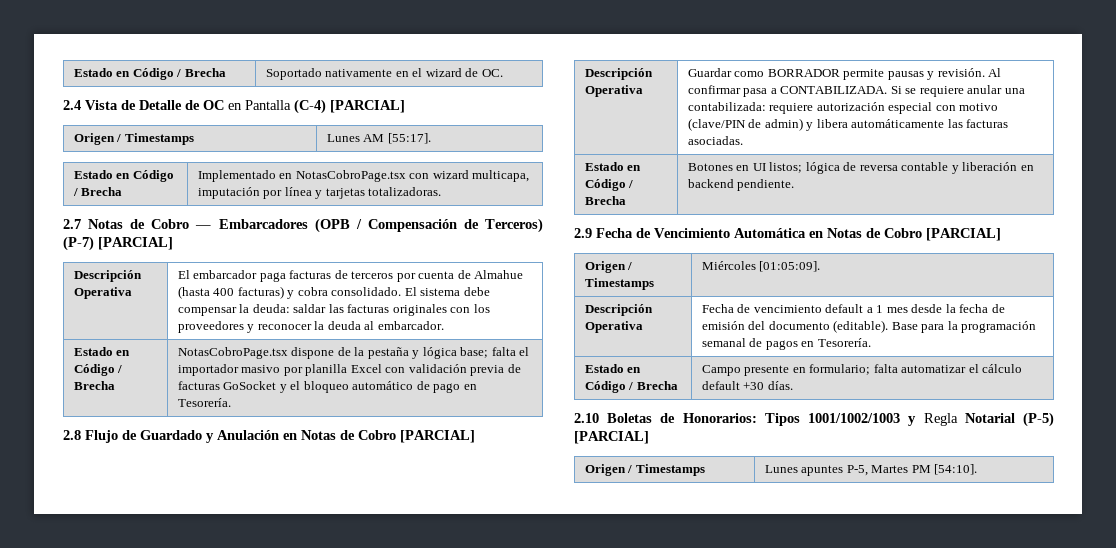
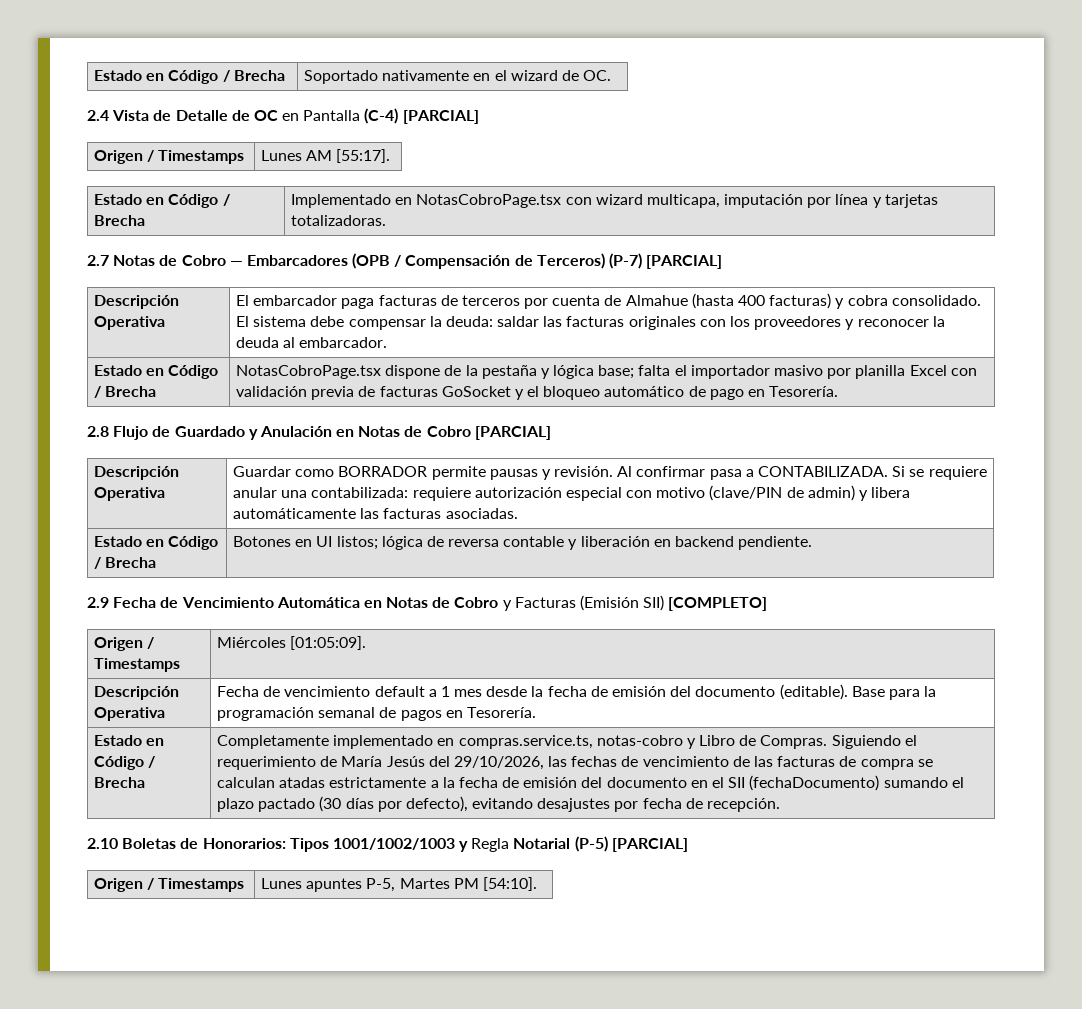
- 2.9 Fecha de Vencimiento Automática en Notas de Cobro [PARCIAL]
+ 2.9 Fecha de Vencimiento Automática en Notas de Cobro y Facturas (Emisión SII) [COMPLETO]
- Campo presente en formulario; falta automatizar el cálculo default +30 días.
+ Completamente implementado en compras.service.ts, notas-cobro y Libro de Compras. Siguiendo el requerimiento de María Jesús del 29/10/2026, las fechas de vencimiento de las facturas de compra se calculan atadas estrictamente a la fecha de emisión del documento en el SII (fechaDocumento) sumando el plazo pactado (30 días por defecto), evitando desajustes por fecha de recepción.

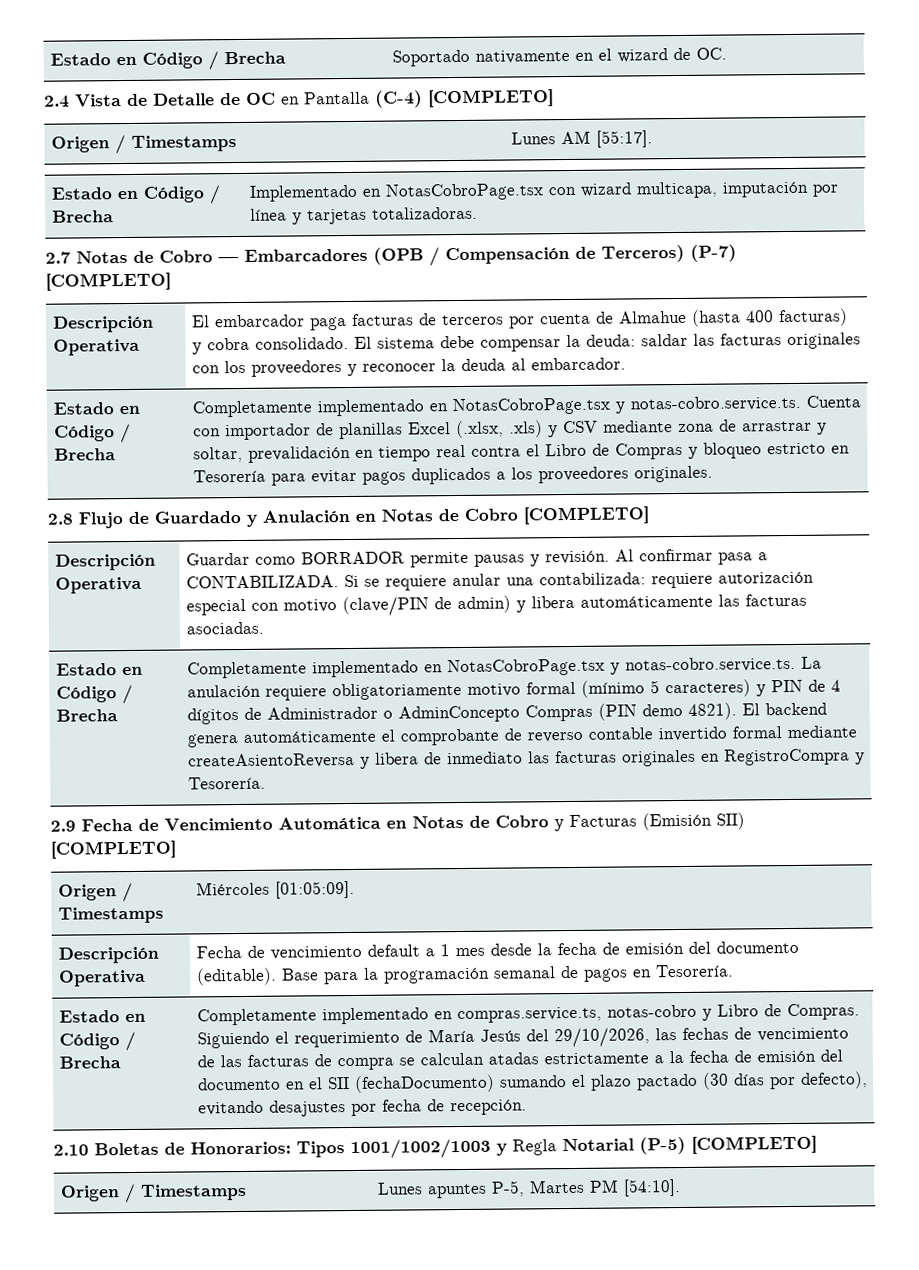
- 2.4 Vista de Detalle de OC en Pantalla (C-4) [PARCIAL]
+ 2.4 Vista de Detalle de OC en Pantalla (C-4) [COMPLETO]
- 2.7 Notas de Cobro — Embarcadores (OPB / Compensación de Terceros) (P-7) [PARCIAL]
+ 2.7 Notas de Cobro — Embarcadores (OPB / Compensación de Terceros) (P-7) [COMPLETO]
- NotasCobroPage.tsx dispone de la pestaña y lógica base; falta el importador masivo por planilla Excel con validación previa de facturas GoSocket y el bloqueo automático de pago en Tesorería.
+ Completamente implementado en NotasCobroPage.tsx y notas-cobro.service.ts. Cuenta con importador de planillas Excel (.xlsx, .xls) y CSV mediante zona de arrastrar y soltar, prevalidación en tiempo real contra el Libro de Compras y bloqueo estricto en Tesorería para evitar pagos duplicados a los proveedores originales.
- 2.8 Flujo de Guardado y Anulación en Notas de Cobro [PARCIAL]
+ 2.8 Flujo de Guardado y Anulación en Notas de Cobro [COMPLETO]
- Botones en UI listos; lógica de reversa contable y liberación en backend pendiente.
+ Completamente implementado en NotasCobroPage.tsx y notas-cobro.service.ts. La anulación requiere obligatoriamente motivo formal (mínimo 5 caracteres) y PIN de 4 dígitos de Administrador o AdminConcepto Compras (PIN demo 4821). El backend genera automáticamente el comprobante de reverso contable invertido formal mediante createAsientoReversa y libera de inmediato las facturas originales en RegistroCompra y Tesorería.
- 2.10 Boletas de Honorarios: Tipos 1001/1002/1003 y Regla Notarial (P-5) [PARCIAL]
+ 2.10 Boletas de Honorarios: Tipos 1001/1002/1003 y Regla Notarial (P-5) [COMPLETO]

